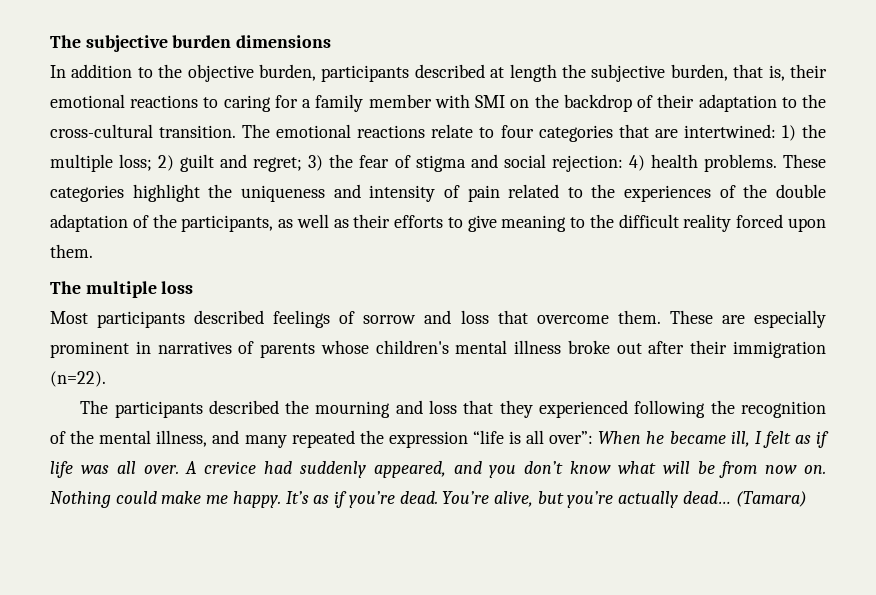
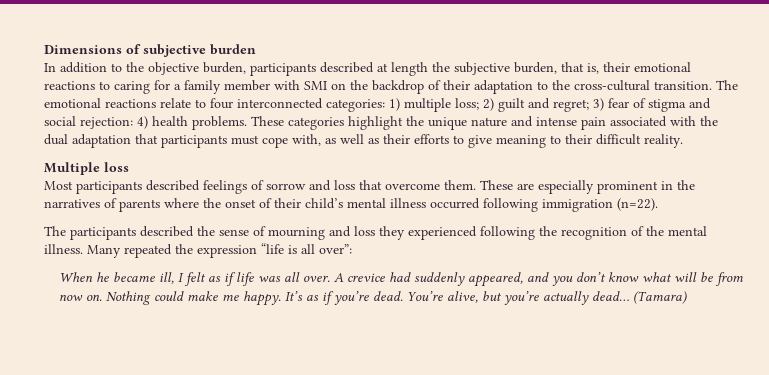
- The subjective burden dimensions
+ Dimensions of subjective burden
- The emotional reactions relate to four categories that are intertwined: 1) the multiple loss; 2) guilt and regret; 3) the fear of stigma and social rejection: 4) health problems.
+ The emotional reactions relate to four interconnected categories: 1) multiple loss; 2) guilt and regret; 3) fear of stigma and social rejection: 4) health problems.
- These categories highlight the uniqueness and intensity of pain related to the experiences of the double adaptation of the participants, as well as their efforts to give meaning to the difficult reality forced upon them.
- The multiple loss
+ These categories highlight the unique nature and intense pain associated with the dual adaptation that participants must cope with, as well as their efforts to give meaning to their difficult reality.
+ Multiple loss
- These are especially prominent in narratives of parents whose children's mental illness broke out after their immigration (n=22).
+ These are especially prominent in the narratives of parents where the onset of their child’s mental illness occurred following immigration (n=22).
- The participants described the mourning and loss that they experienced following the recognition of the mental illness, and many repeated the expression “life is all over”: When he became ill, I felt as if life was all over.
+ The participants described the sense of mourning and loss they experienced following the recognition of the mental illness. Many repeated the expression “life is all over”:
+ When he became ill, I felt as if life was all over.

